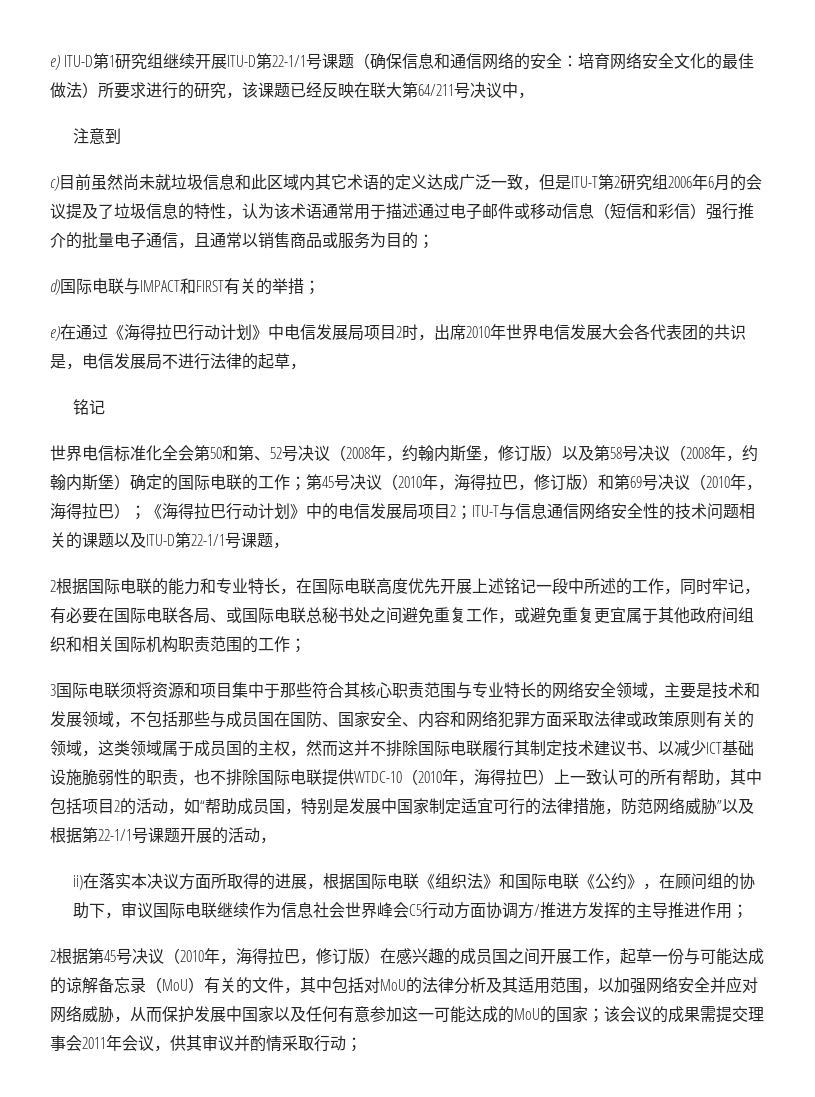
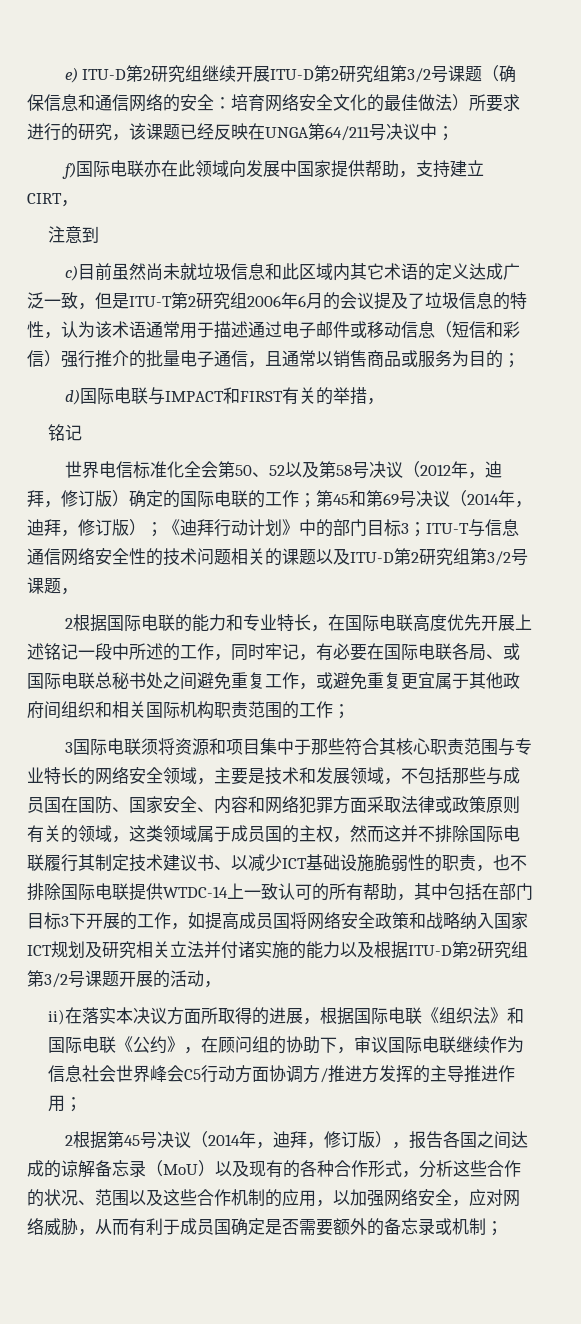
- e) ITU-D第1研究组继续开展ITU-D第22-1/1号课题（确保信息和通信网络的安全：培育网络安全文化的最佳做法）所要求进行的研究，该课题已经反映在联大第64/211号决议中，
+ e) ITU-D第2研究组继续开展ITU-D第2研究组第3/2号课题（确保信息和通信网络的安全：培育网络安全文化的最佳做法）所要求进行的研究，该课题已经反映在UNGA第64/211号决议中；
+ f)国际电联亦在此领域向发展中国家提供帮助，支持建立CIRT，
- d)国际电联与IMPACT和FIRST有关的举措；
- e)在通过《海得拉巴行动计划》中电信发展局项目2时，出席2010年世界电信发展大会各代表团的共识是，电信发展局不进行法律的起草，
+ d)国际电联与IMPACT和FIRST有关的举措，
- 世界电信标准化全会第50和第、52号决议（2008年，约翰内斯堡，修订版）以及第58号决议（2008年，约翰内斯堡）确定的国际电联的工作；第45号决议（2010年，海得拉巴，修订版）和第69号决议（2010年，海得拉巴）；《海得拉巴行动计划》中的电信发展局项目2；ITU-T与信息通信网络安全性的技术问题相关的课题以及ITU-D第22-1/1号课题，
+ 世界电信标准化全会第50、52以及第58号决议（2012年，迪拜，修订版）确定的国际电联的工作；第45和第69号决议（2014年，迪拜，修订版）；《迪拜行动计划》中的部门目标3；ITU-T与信息通信网络安全性的技术问题相关的课题以及ITU-D第2研究组第3/2号课题，
- 3国际电联须将资源和项目集中于那些符合其核心职责范围与专业特长的网络安全领域，主要是技术和发展领域，不包括那些与成员国在国防、国家安全、内容和网络犯罪方面采取法律或政策原则有关的领域，这类领域属于成员国的主权，然而这并不排除国际电联履行其制定技术建议书、以减少ICT基础设施脆弱性的职责，也不排除国际电联提供WTDC-10（2010年，海得拉巴）上一致认可的所有帮助，其中包括项目2的活动，如“帮助成员国，特别是发展中国家制定适宜可行的法律措施，防范网络威胁”以及根据第22-1/1号课题开展的活动，
+ 3国际电联须将资源和项目集中于那些符合其核心职责范围与专业特长的网络安全领域，主要是技术和发展领域，不包括那些与成员国在国防、国家安全、内容和网络犯罪方面采取法律或政策原则有关的领域，这类领域属于成员国的主权，然而这并不排除国际电联履行其制定技术建议书、以减少ICT基础设施脆弱性的职责，也不排除国际电联提供WTDC-14上一致认可的所有帮助，其中包括在部门目标3下开展的工作，如提高成员国将网络安全政策和战略纳入国家ICT规划及研究相关立法并付诸实施的能力以及根据ITU-D第2研究组第3/2号课题开展的活动，
- 2根据第45号决议（2010年，海得拉巴，修订版）在感兴趣的成员国之间开展工作，起草一份与可能达成的谅解备忘录（MoU）有关的文件，其中包括对MoU的法律分析及其适用范围，以加强网络安全并应对网络威胁，从而保护发展中国家以及任何有意参加这一可能达成的MoU的国家；该会议的成果需提交理事会2011年会议，供其审议并酌情采取行动；
+ 2根据第45号决议（2014年，迪拜，修订版），报告各国之间达成的谅解备忘录（MoU）以及现有的各种合作形式，分析这些合作的状况、范围以及这些合作机制的应用，以加强网络安全，应对网络威胁，从而有利于成员国确定是否需要额外的备忘录或机制；

